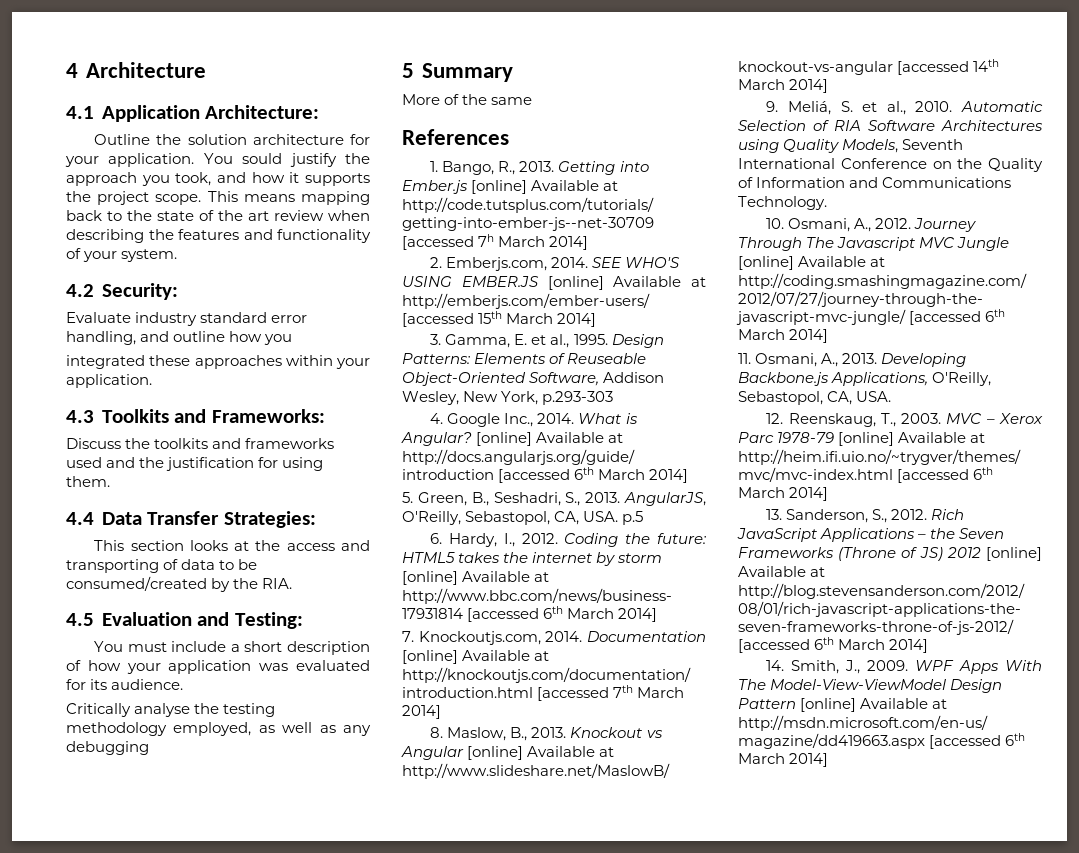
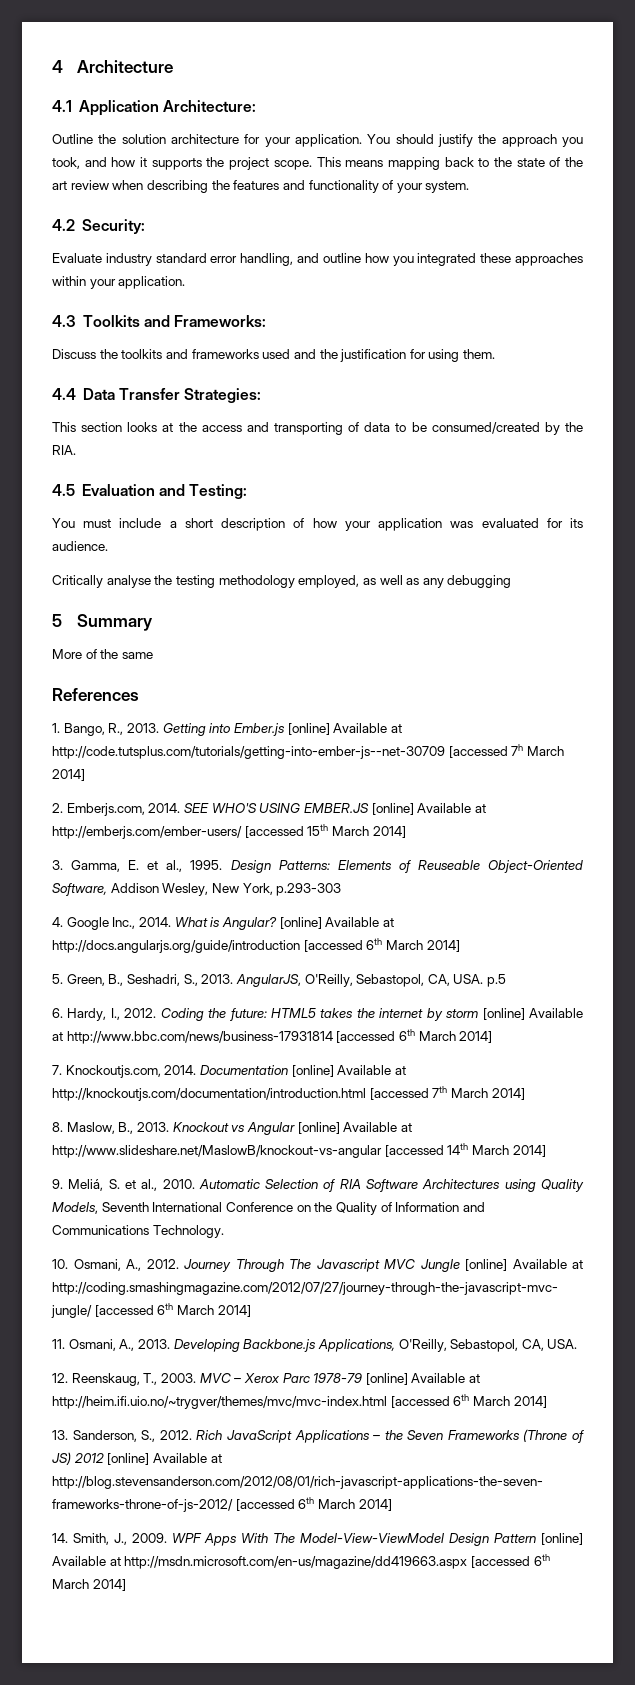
- You sould justify the approach you took, and how it supports the project scope.
+ You should justify the approach you took, and how it supports the project scope.
- Evaluate industry standard error handling, and outline how you
- integrated these approaches within your application.
+ Evaluate industry standard error handling, and outline how you integrated these approaches within your application.

